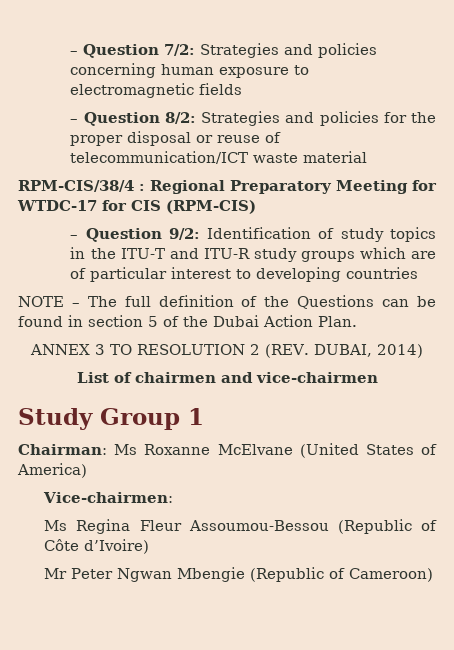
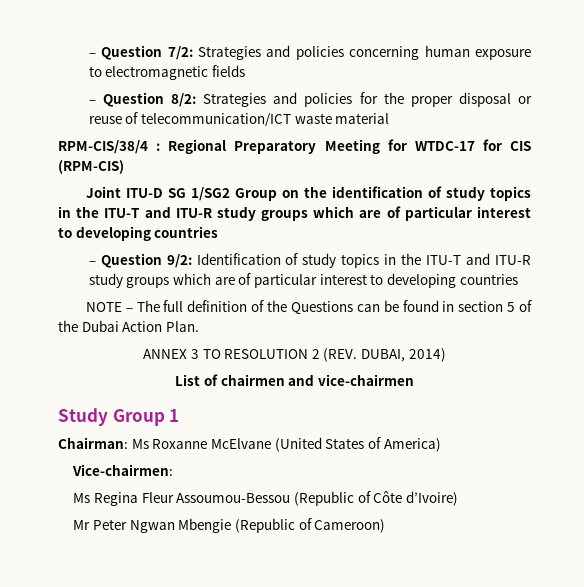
+ Joint ITU-D SG 1/SG2 Group on the identification of study topics in the ITU-T and ITU-R study groups which are of particular interest to developing countries

